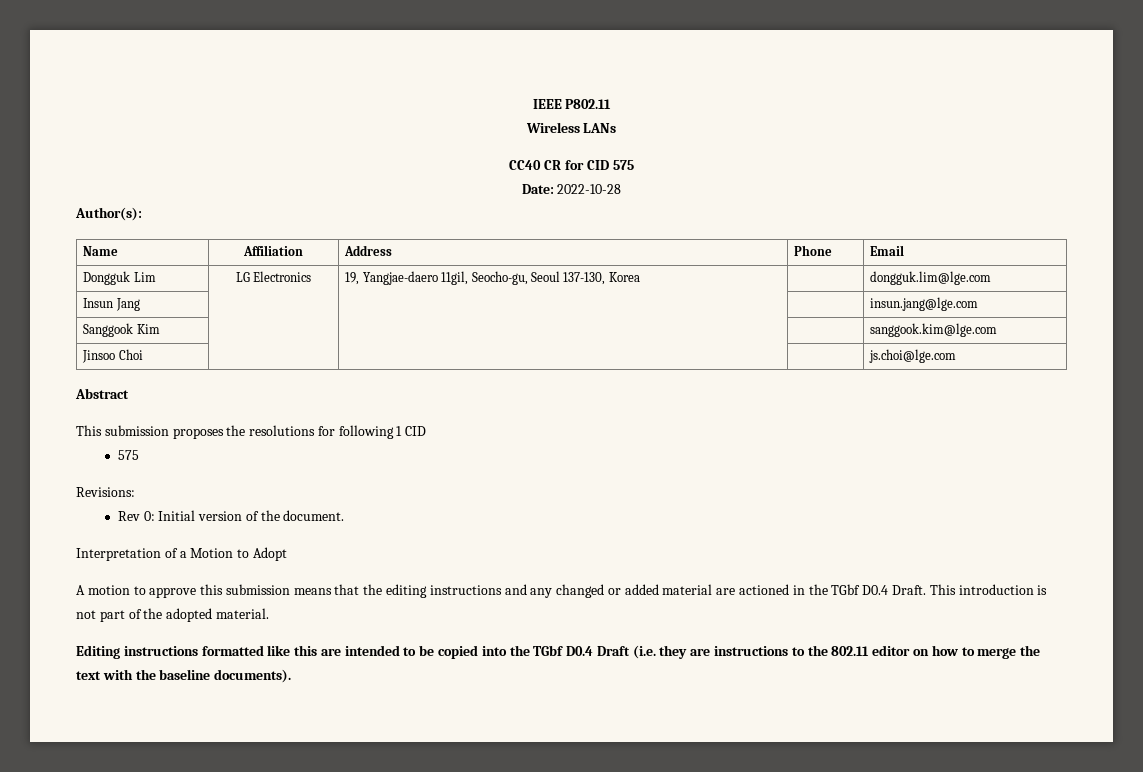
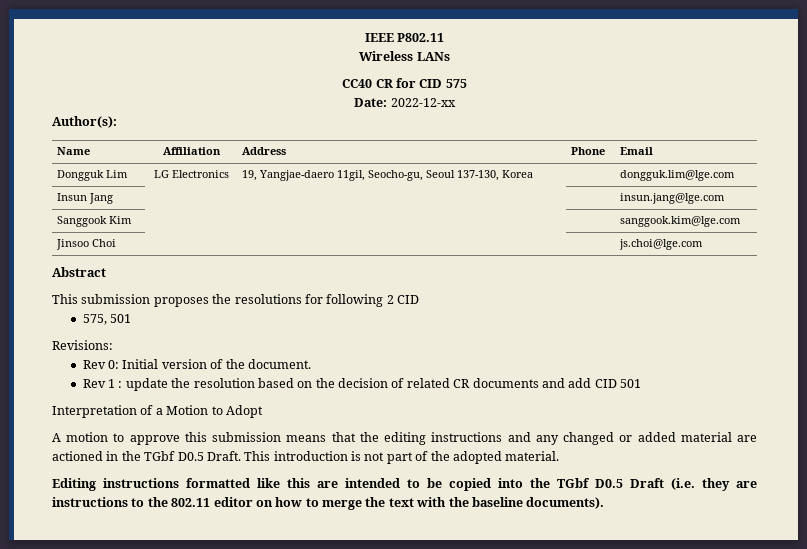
- Date: 2022-10-28
+ Date: 2022-12-xx
- This submission proposes the resolutions for following 1 CID
- 575
+ This submission proposes the resolutions for following 2 CID
+ 575, 501
+ Rev 1 : update the resolution based on the decision of related CR documents and add CID 501
- A motion to approve this submission means that the editing instructions and any changed or added material are actioned in the TGbf D0.4 Draft.
+ A motion to approve this submission means that the editing instructions and any changed or added material are actioned in the TGbf D0.5 Draft.
- Editing instructions formatted like this are intended to be copied into the TGbf D0.4 Draft (i.e. they are instructions to the 802.11 editor on how to merge the text with the baseline documents).
+ Editing instructions formatted like this are intended to be copied into the TGbf D0.5 Draft (i.e. they are instructions to the 802.11 editor on how to merge the text with the baseline documents).

